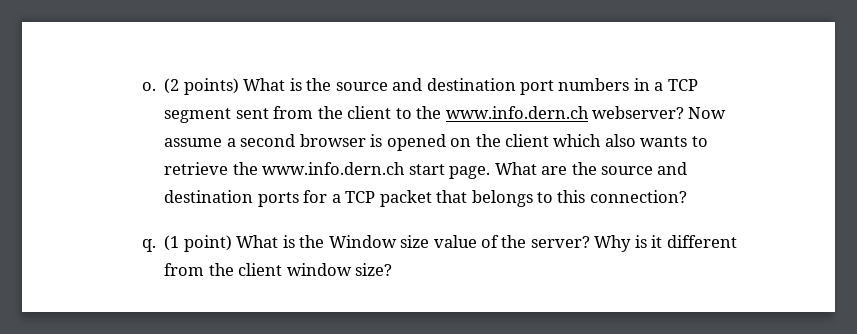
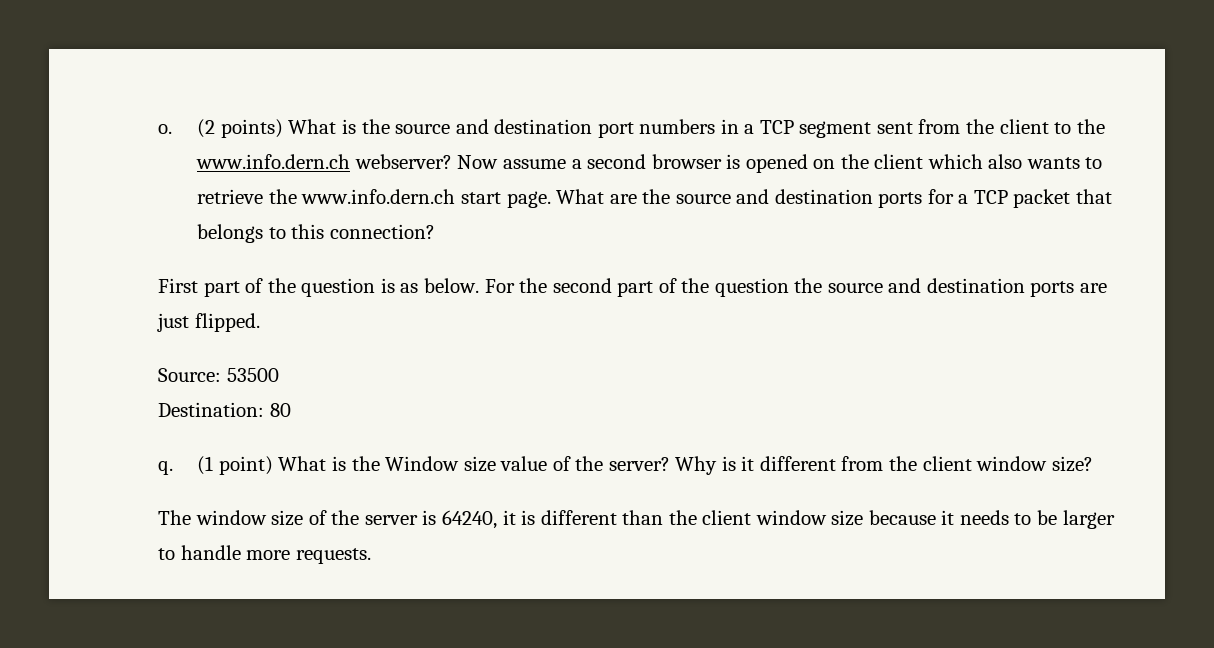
+ First part of the question is as below. For the second part of the question the source and destination ports are just flipped.
+ Source: 53500
+ Destination: 80
+ The window size of the server is 64240, it is different than the client window size because it needs to be larger to handle more requests.

